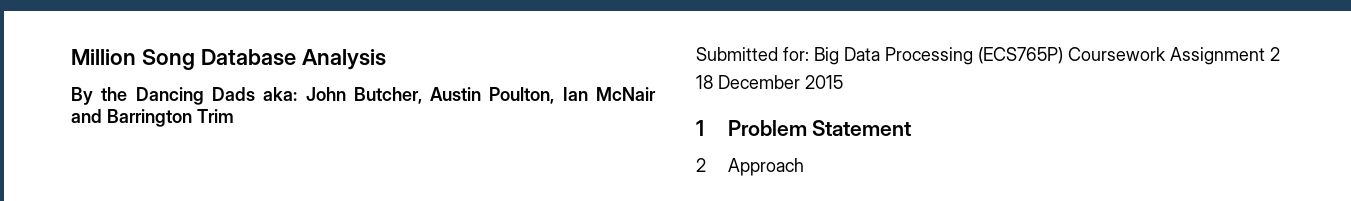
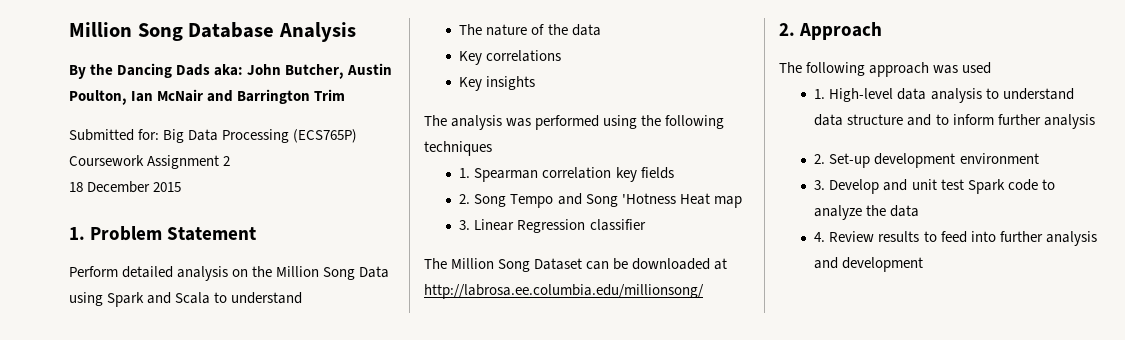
- 1 Problem Statement
+ 1. Problem Statement
- 2 Approach
+ Perform detailed analysis on the Million Song Data using Spark and Scala to understand
+ The nature of the data
+ Key correlations
+ Key insights
+ The analysis was performed using the following techniques
+ 1. Spearman correlation key fields
+ 2. Song Tempo and Song 'Hotness Heat map
+ 3. Linear Regression classifier
+ The Million Song Dataset can be downloaded at http://labrosa.ee.columbia.edu/millionsong/
+ 2. Approach
+ The following approach was used
+ 1. High-level data analysis to understand data structure and to inform further analysis
+ 2. Set-up development environment
+ 3. Develop and unit test Spark code to analyze the data
+ 4. Review results to feed into further analysis and development

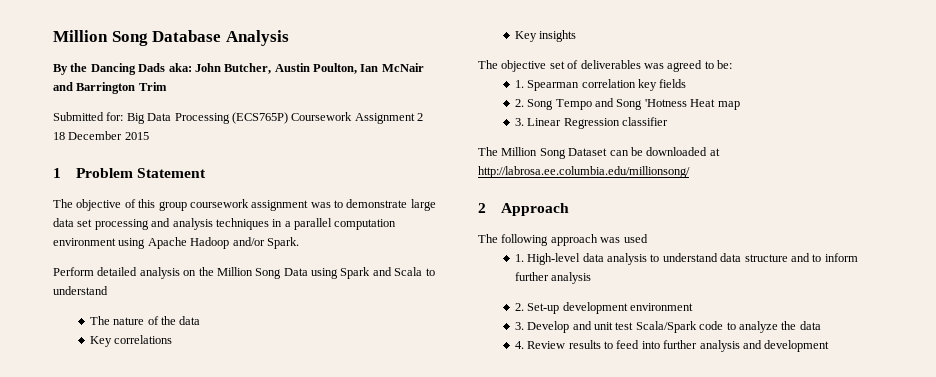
- 1. Problem Statement
+ 1 Problem Statement
+ The objective of this group coursework assignment was to demonstrate large data set processing and analysis techniques in a parallel computation environment using Apache Hadoop and/or Spark.
- The analysis was performed using the following techniques
+ The objective set of deliverables was agreed to be:
- 2. Approach
+ 2 Approach
- 3. Develop and unit test Spark code to analyze the data
+ 3. Develop and unit test Scala/Spark code to analyze the data

